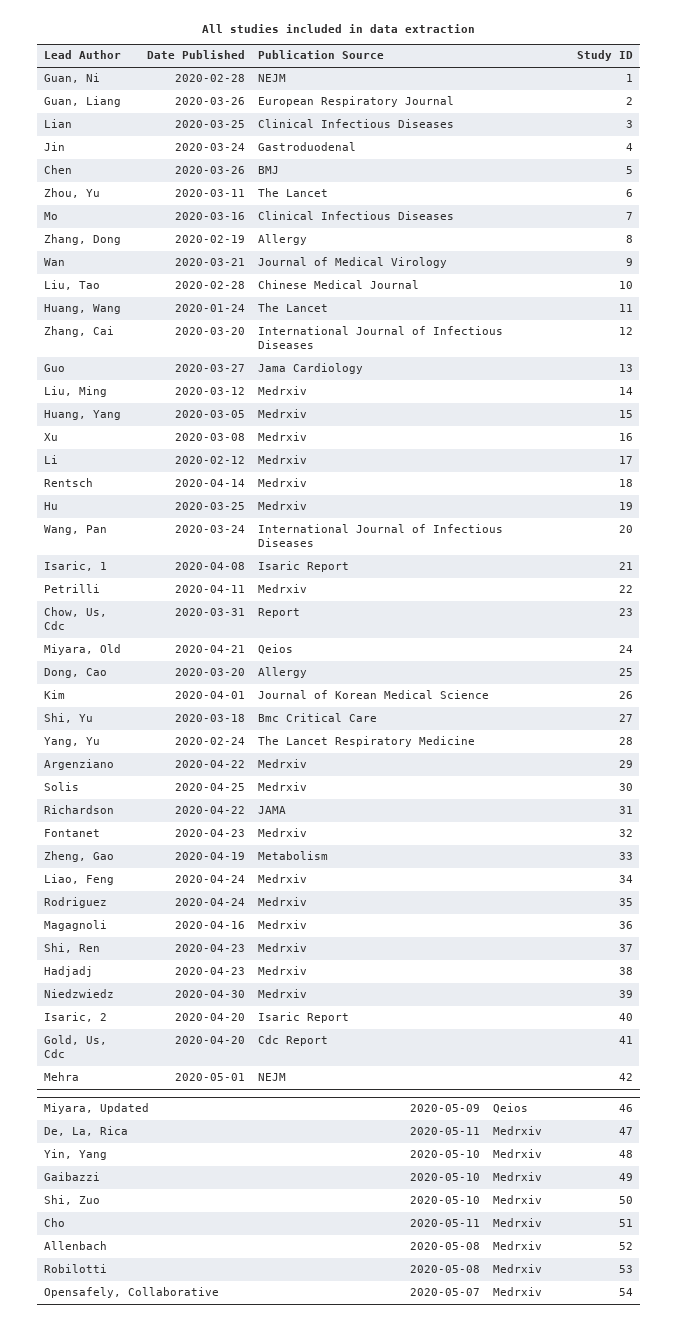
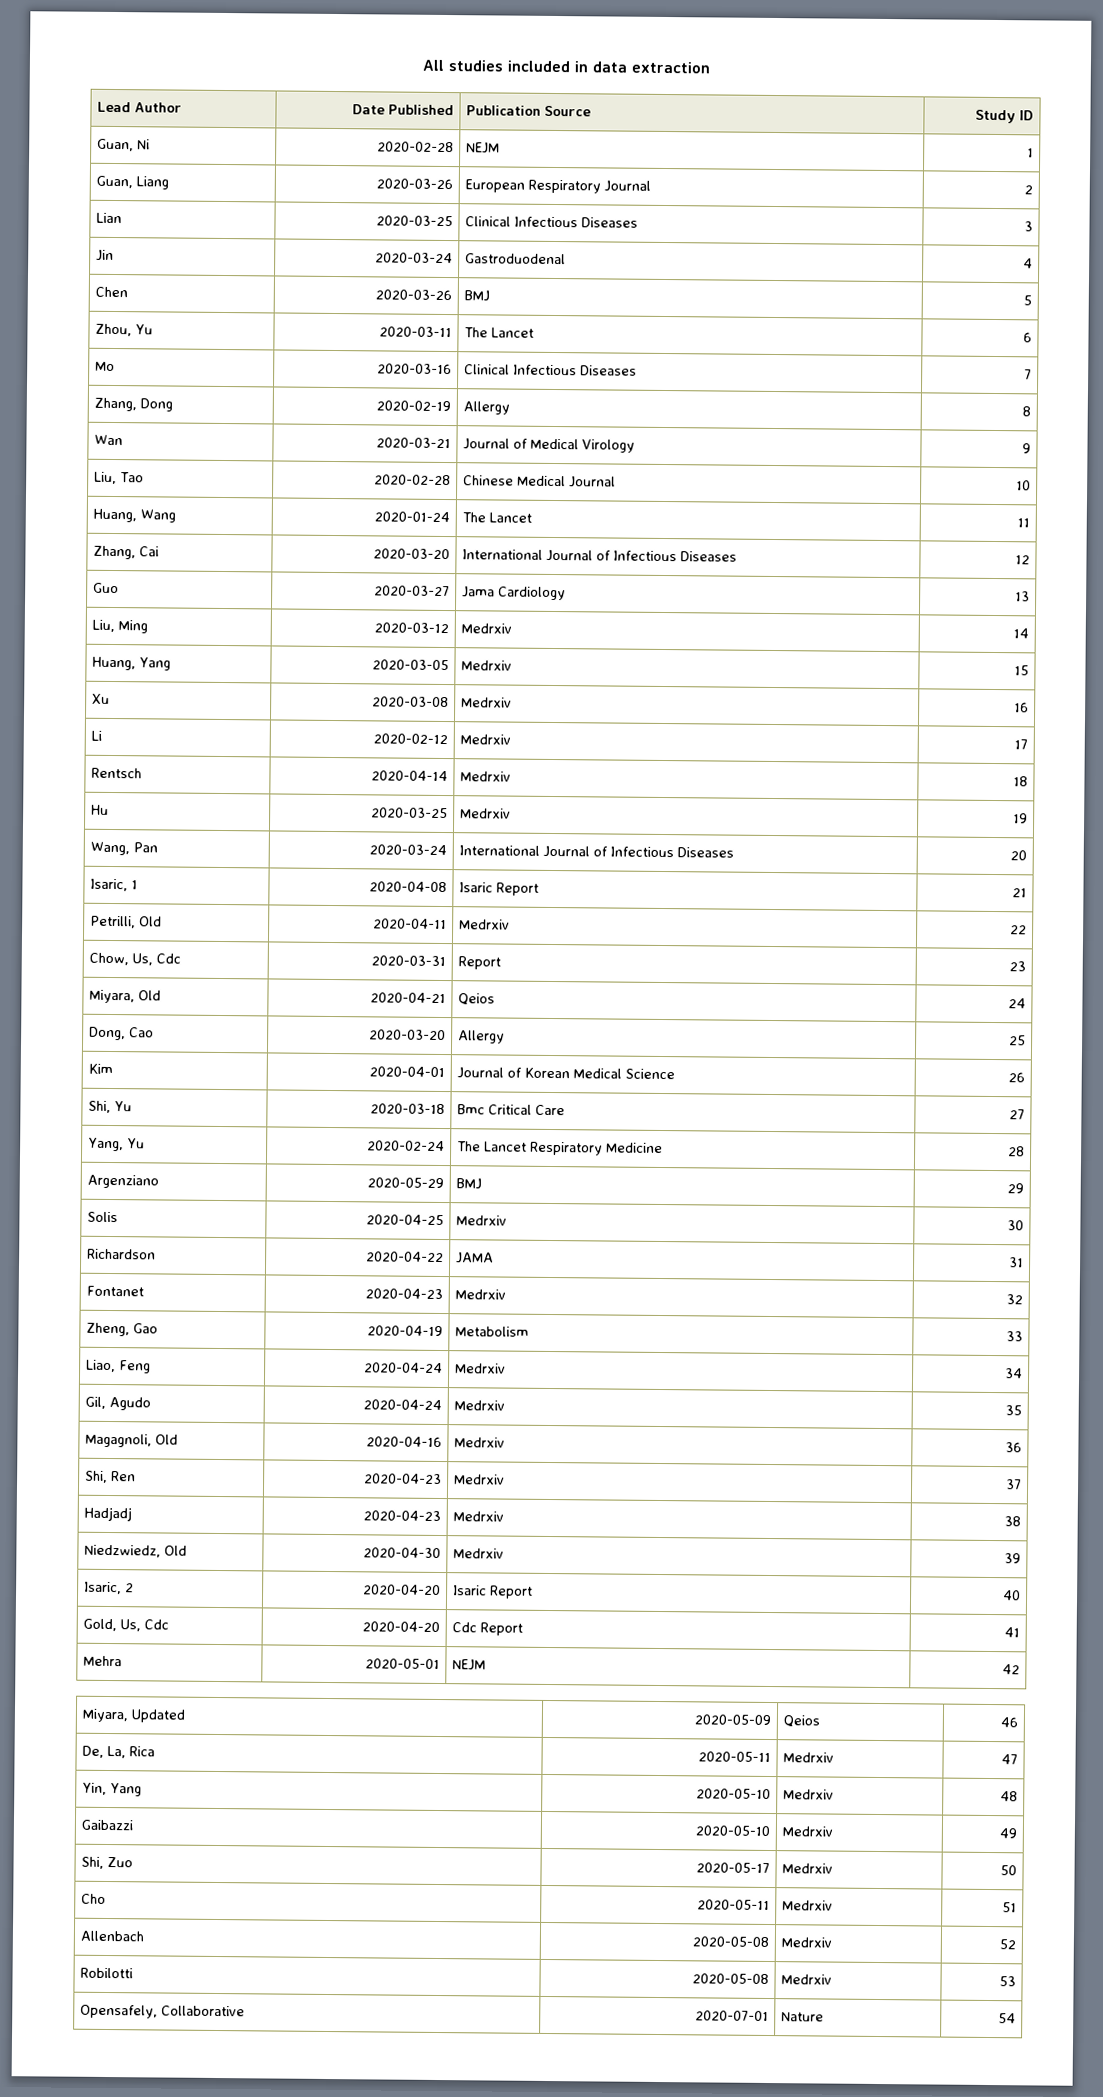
- Petrilli | 2020-04-11 | Medrxiv | 22
+ Petrilli, Old | 2020-04-11 | Medrxiv | 22
- Argenziano | 2020-04-22 | Medrxiv | 29
+ Argenziano | 2020-05-29 | BMJ | 29
- Rodriguez | 2020-04-24 | Medrxiv | 35
+ Gil, Agudo | 2020-04-24 | Medrxiv | 35
- Magagnoli | 2020-04-16 | Medrxiv | 36
+ Magagnoli, Old | 2020-04-16 | Medrxiv | 36
- Niedzwiedz | 2020-04-30 | Medrxiv | 39
+ Niedzwiedz, Old | 2020-04-30 | Medrxiv | 39
- Shi, Zuo | 2020-05-10 | Medrxiv | 50
+ Shi, Zuo | 2020-05-17 | Medrxiv | 50
- Opensafely, Collaborative | 2020-05-07 | Medrxiv | 54
+ Opensafely, Collaborative | 2020-07-01 | Nature | 54

